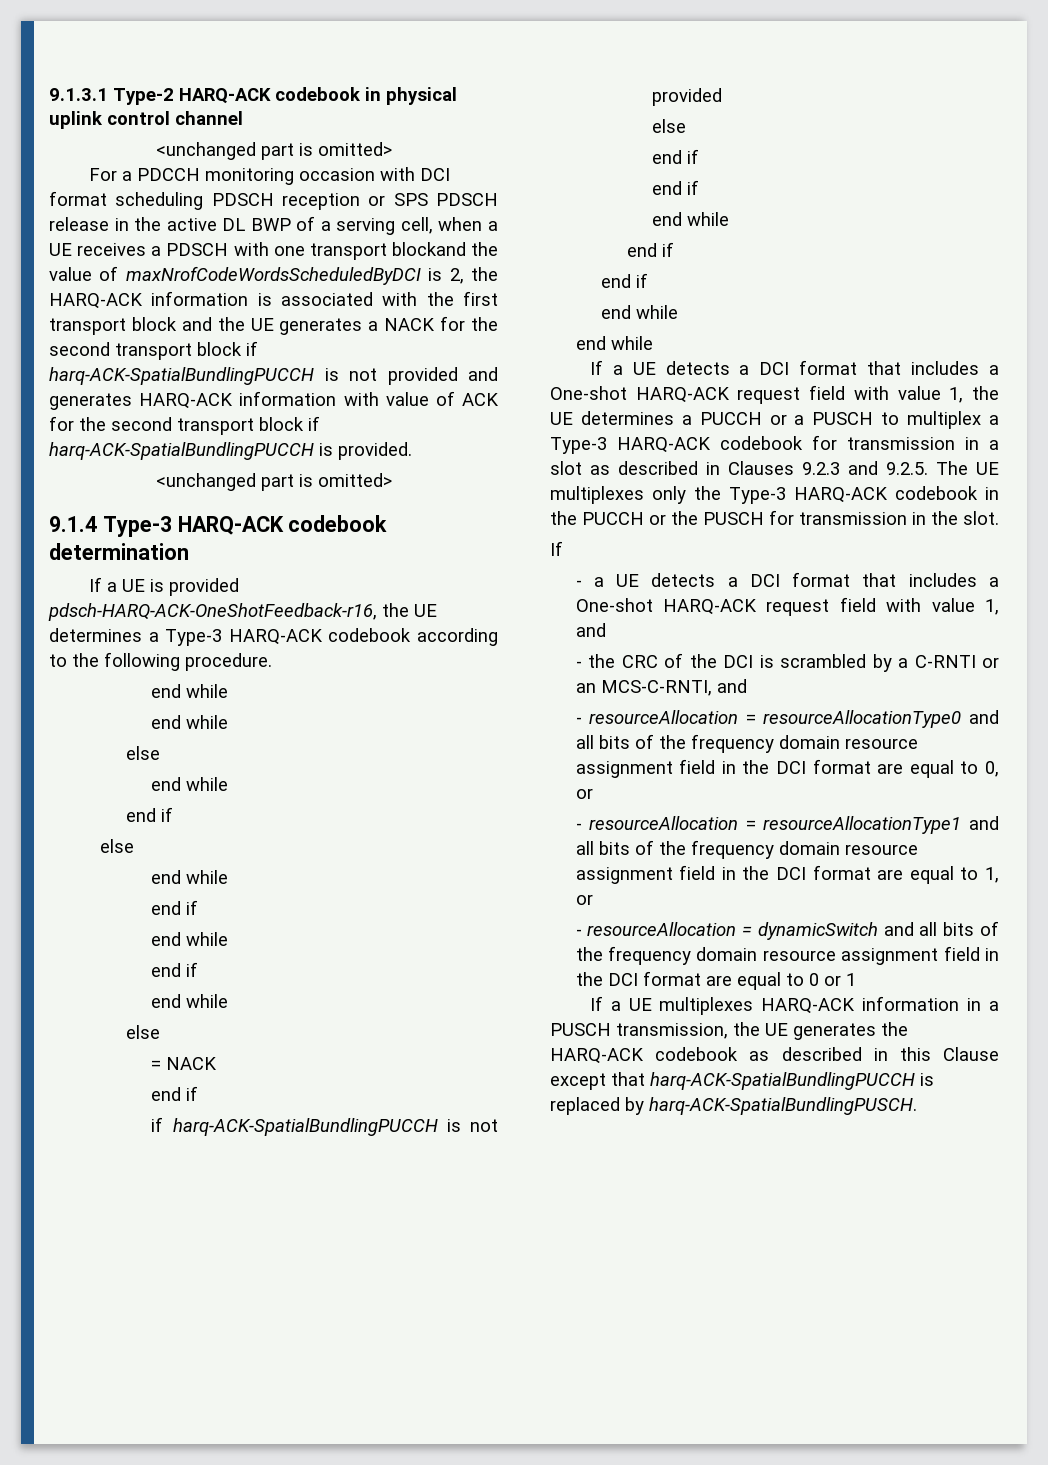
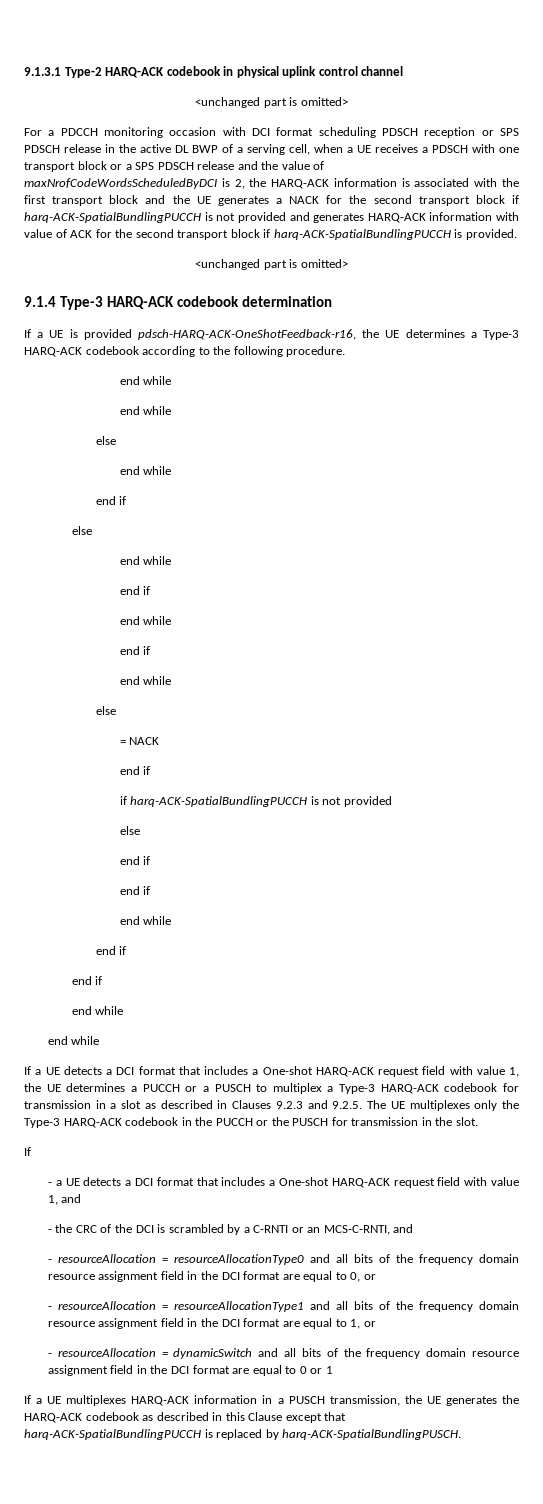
- For a PDCCH monitoring occasion with DCI format scheduling PDSCH reception or SPS PDSCH release in the active DL BWP of a serving cell, when a UE receives a PDSCH with one transport blockand the value of maxNrofCodeWordsScheduledByDCI is 2, the HARQ-ACK information is associated with the first transport block and the UE generates a NACK for the second transport block if harq-ACK-SpatialBundlingPUCCH is not provided and generates HARQ-ACK information with value of ACK for the second transport block if harq-ACK-SpatialBundlingPUCCH is provided.
+ For a PDCCH monitoring occasion with DCI format scheduling PDSCH reception or SPS PDSCH release in the active DL BWP of a serving cell, when a UE receives a PDSCH with one transport block or a SPS PDSCH release and the value of maxNrofCodeWordsScheduledByDCI is 2, the HARQ-ACK information is associated with the first transport block and the UE generates a NACK for the second transport block if harq-ACK-SpatialBundlingPUCCH is not provided and generates HARQ-ACK information with value of ACK for the second transport block if harq-ACK-SpatialBundlingPUCCH is provided.

